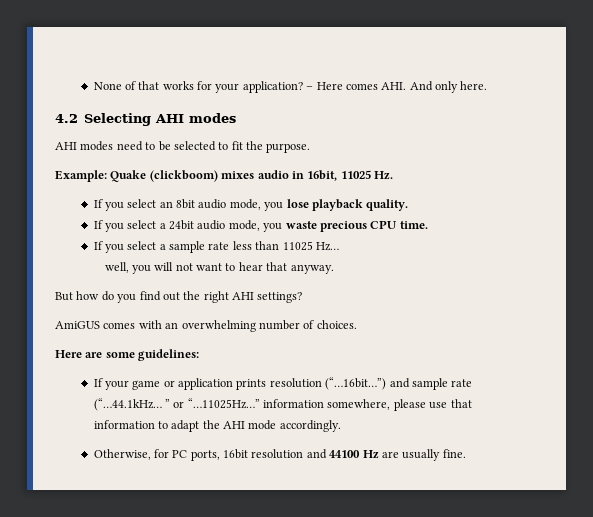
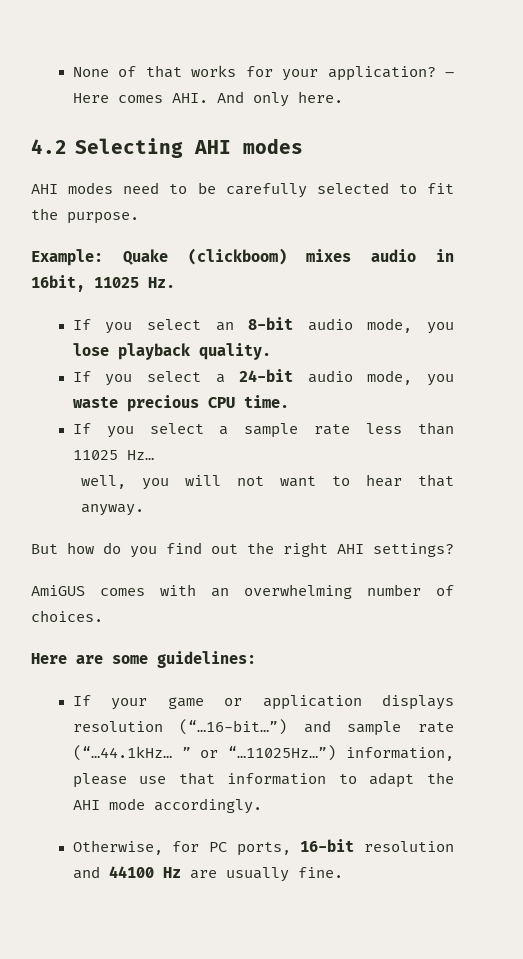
- AHI modes need to be selected to fit the purpose.
+ AHI modes need to be carefully selected to fit the purpose.
- If you select an 8bit audio mode, you lose playback quality.
+ If you select an 8-bit audio mode, you lose playback quality.
- If you select a 24bit audio mode, you waste precious CPU time.
+ If you select a 24-bit audio mode, you waste precious CPU time.
- If your game or application prints resolution (“…16bit…”) and sample rate (“…44.1kHz… ” or “…11025Hz…” information somewhere, please use that information to adapt the AHI mode accordingly.
+ If your game or application displays resolution (“…16-bit…”) and sample rate (“…44.1kHz… ” or “…11025Hz…”) information, please use that information to adapt the AHI mode accordingly.
- Otherwise, for PC ports, 16bit resolution and 44100 Hz are usually fine.
+ Otherwise, for PC ports, 16-bit resolution and 44100 Hz are usually fine.

